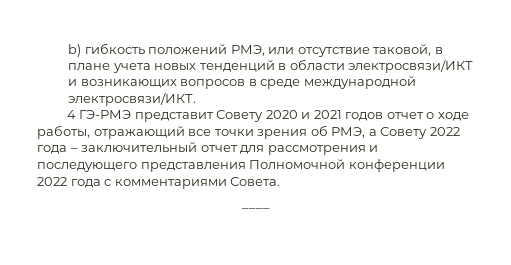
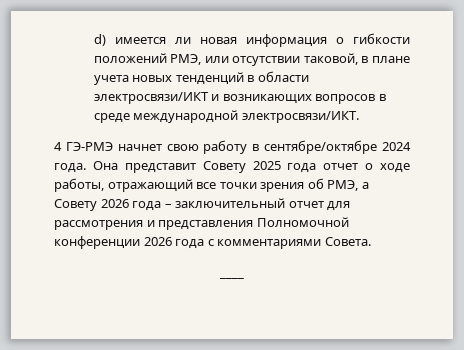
- b) гибкость положений РМЭ, или отсутствие таковой, в плане учета новых тенденций в области электросвязи/ИКТ и возникающих вопросов в среде международной электросвязи/ИКТ.
+ d) имеется ли новая информация о гибкости положений РМЭ, или отсутствии таковой, в плане учета новых тенденций в области электросвязи/ИКТ и возникающих вопросов в среде международной электросвязи/ИКТ.
- 4 ГЭ-РМЭ представит Совету 2020 и 2021 годов отчет о ходе работы, отражающий все точки зрения об РМЭ, а Совету 2022 года – заключительный отчет для рассмотрения и последующего представления Полномочной конференции 2022 года с комментариями Совета.
+ 4 ГЭ-РМЭ начнет свою работу в сентябре/октябре 2024 года. Она представит Совету 2025 года отчет о ходе работы, отражающий все точки зрения об РМЭ, а Совету 2026 года – заключительный отчет для рассмотрения и представления Полномочной конференции 2026 года с комментариями Совета.

